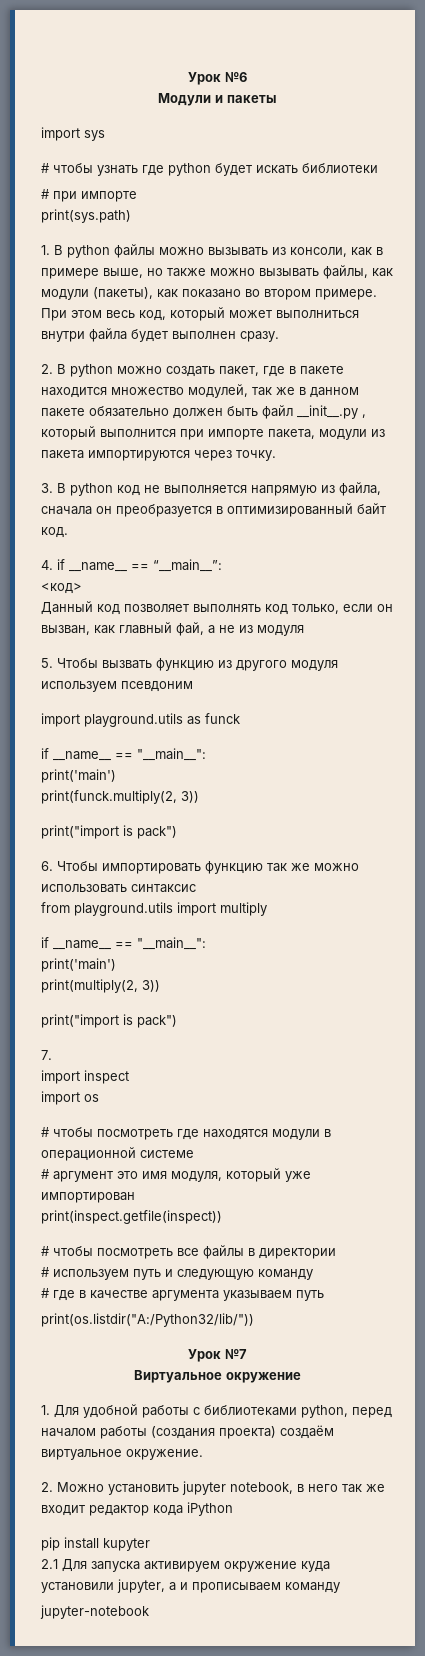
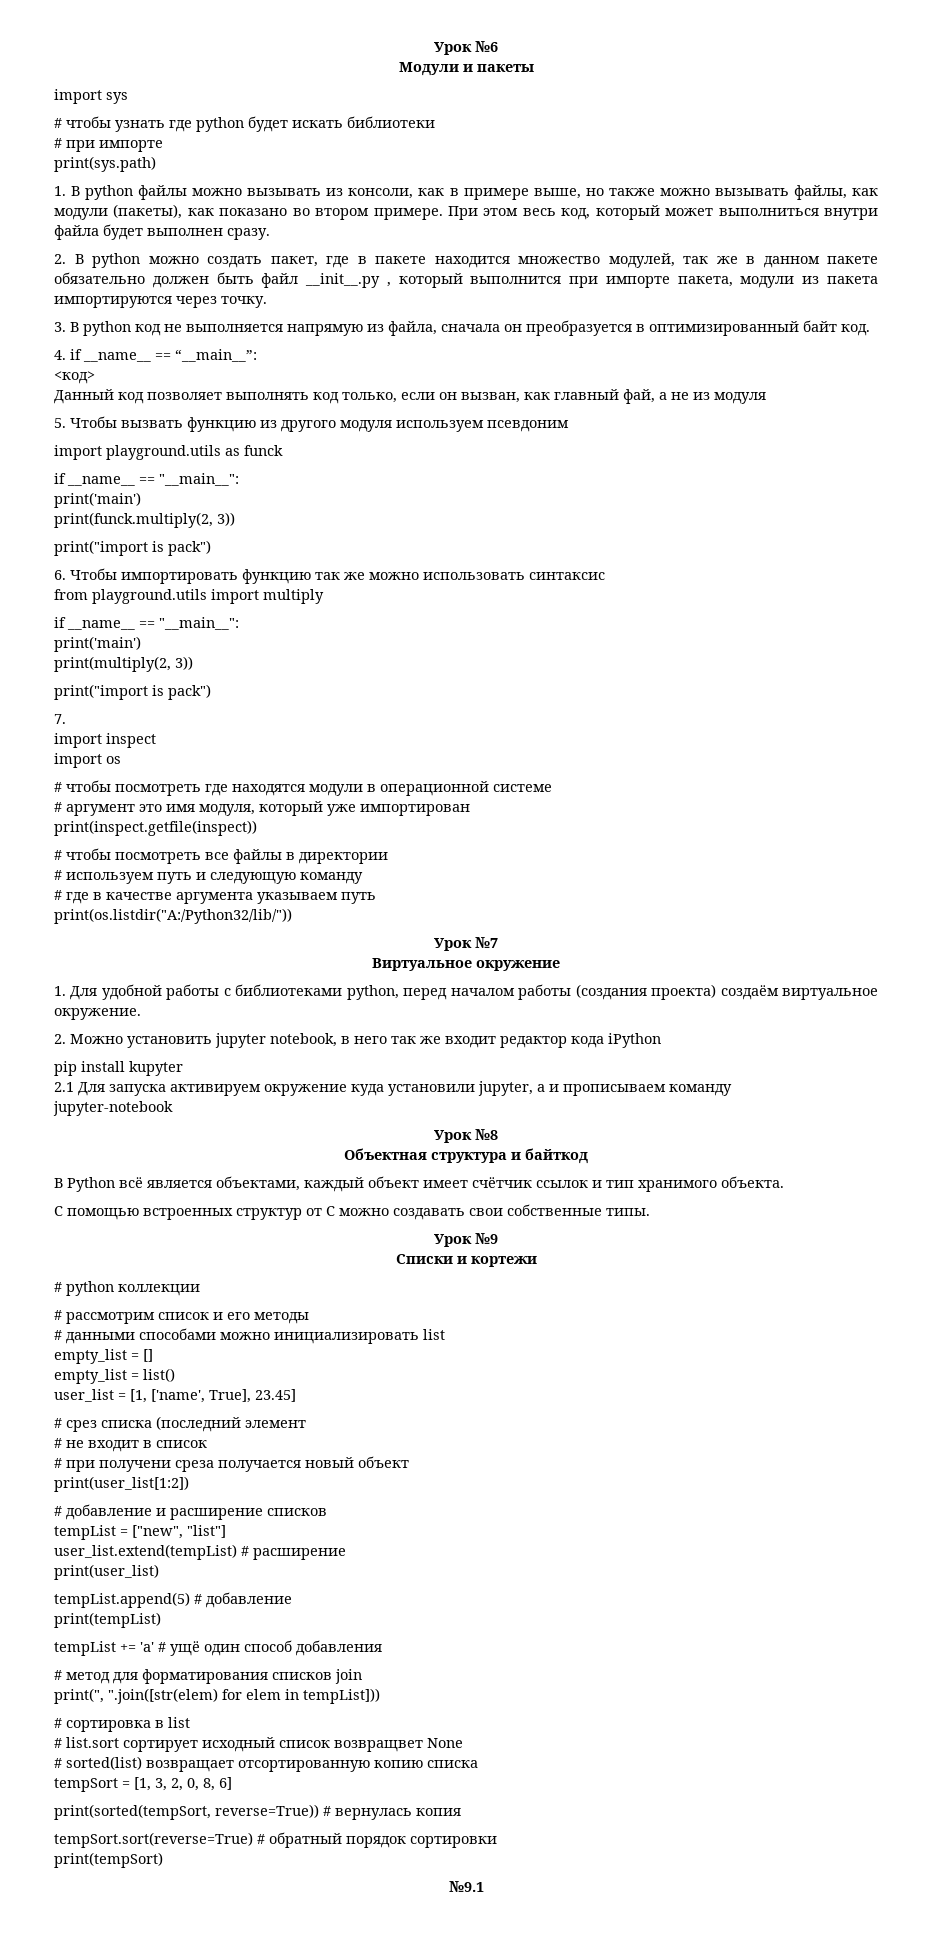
+ Урок №8
+ Объектная структура и байткод
+ В Python всё является объектами, каждый объект имеет счётчик ссылок и тип хранимого объекта.
+ С помощью встроенных структур от C можно создавать свои собственные типы.
+ Урок №9
+ Списки и кортежи
+ # python коллекции
+ # рассмотрим список и его методы
+ # данными способами можно инициализировать list
+ empty_list = []
+ empty_list = list()
+ user_list = [1, ['name', True], 23.45]
+ # срез списка (последний элемент
+ # не входит в список
+ # при получени среза получается новый объект
+ print(user_list[1:2])
+ # добавление и расширение списков
+ tempList = ["new", "list"]
+ user_list.extend(tempList) # расширение
+ print(user_list)
+ tempList.append(5) # добавление
+ print(tempList)
+ tempList += 'a' # ущё один способ добавления
+ # метод для форматирования списков join
+ print(", ".join([str(elem) for elem in tempList]))
+ # сортировка в list
+ # list.sort сортирует исходный список возвращвет None
+ # sorted(list) возвращает отсортированную копию списка
+ tempSort = [1, 3, 2, 0, 8, 6]
+ print(sorted(tempSort, reverse=True)) # вернулась копия
+ tempSort.sort(reverse=True) # обратный порядок сортировки
+ print(tempSort)
+ №9.1

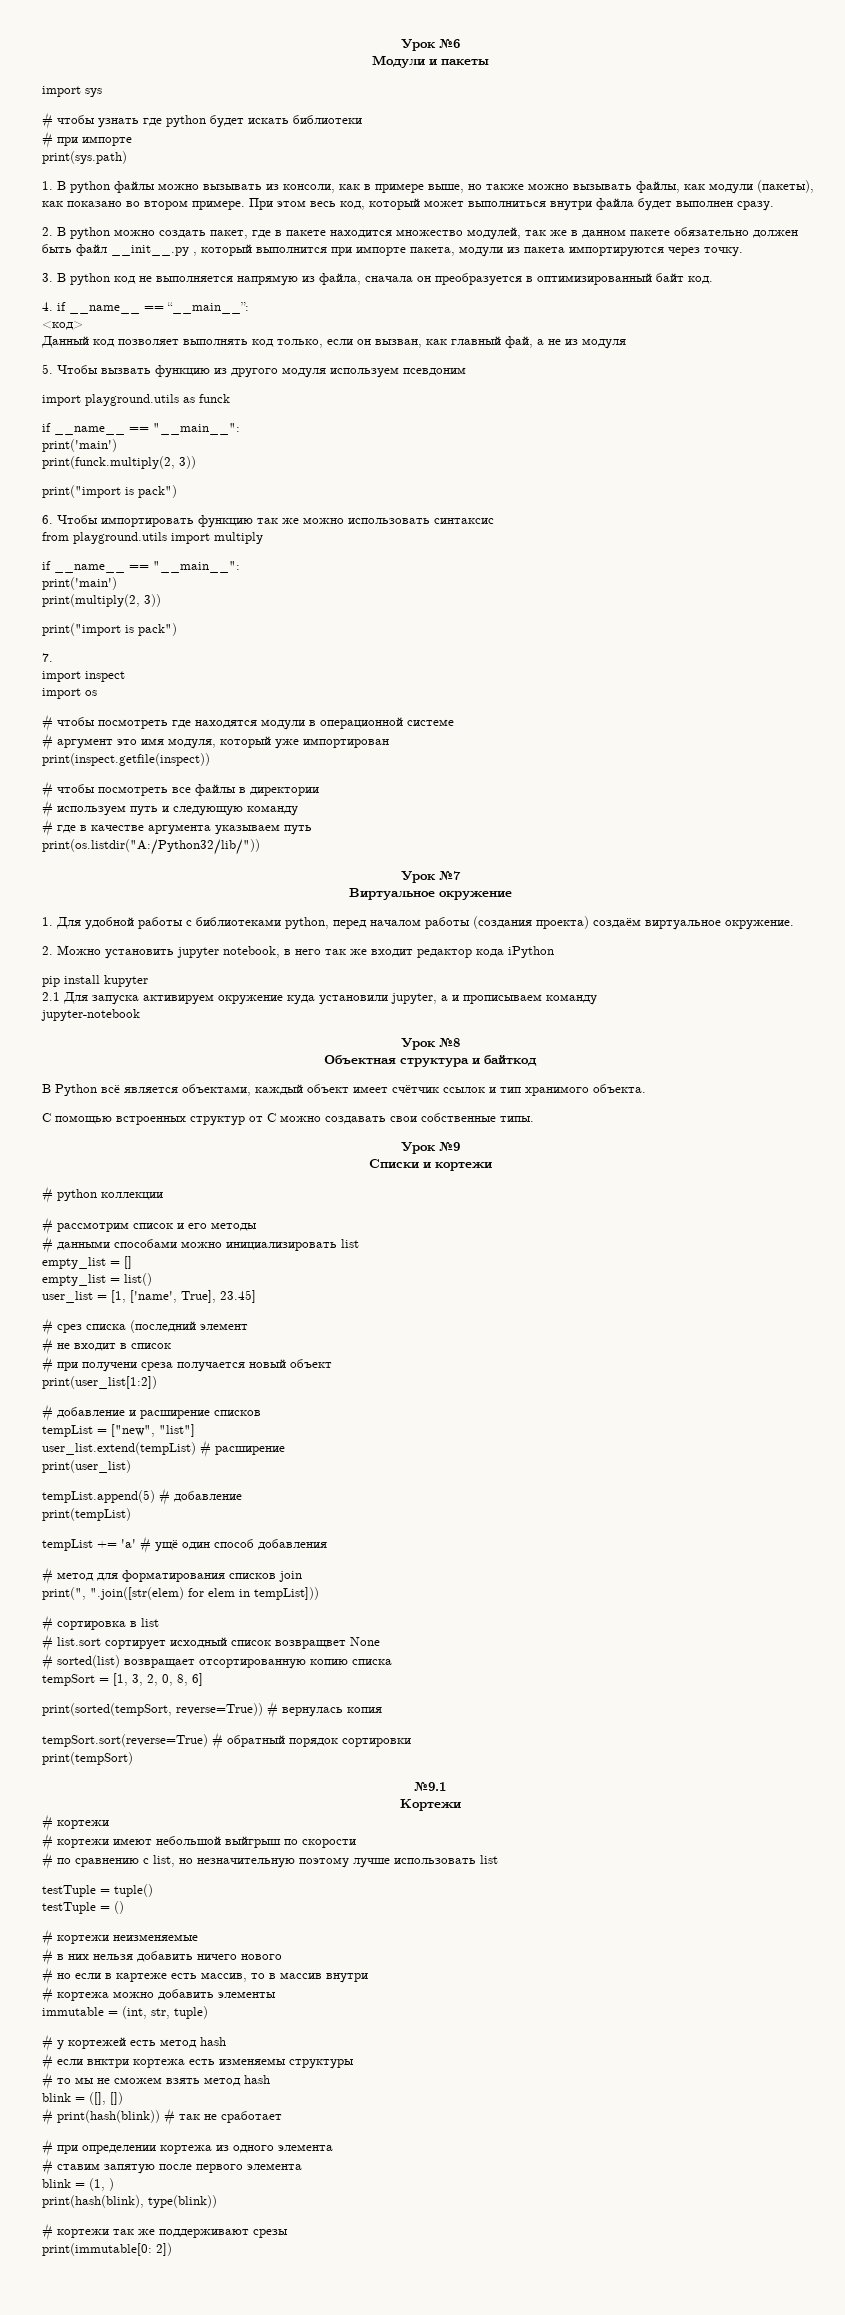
+ Кортежи
+ # кортежи
+ # кортежи имеют небольшой выйгрыш по скорости
+ # по сравнению с list, но незначительную поэтому лучше использовать list
+ testTuple = tuple()
+ testTuple = ()
+ # кортежи неизменяемые
+ # в них нельзя добавить ничего нового
+ # но если в картеже есть массив, то в массив внутри
+ # кортежа можно добавить элементы
+ immutable = (int, str, tuple)
+ # у кортежей есть метод hash
+ # если внктри кортежа есть изменяемы структуры
+ # то мы не сможем взять метод hash
+ blink = ([], [])
+ # print(hash(blink)) # так не сработает
+ # при определении кортежа из одного элемента
+ # ставим запятую после первого элемента
+ blink = (1, )
+ print(hash(blink), type(blink))
+ # кортежи так же поддерживают срезы
+ print(immutable[0: 2])

